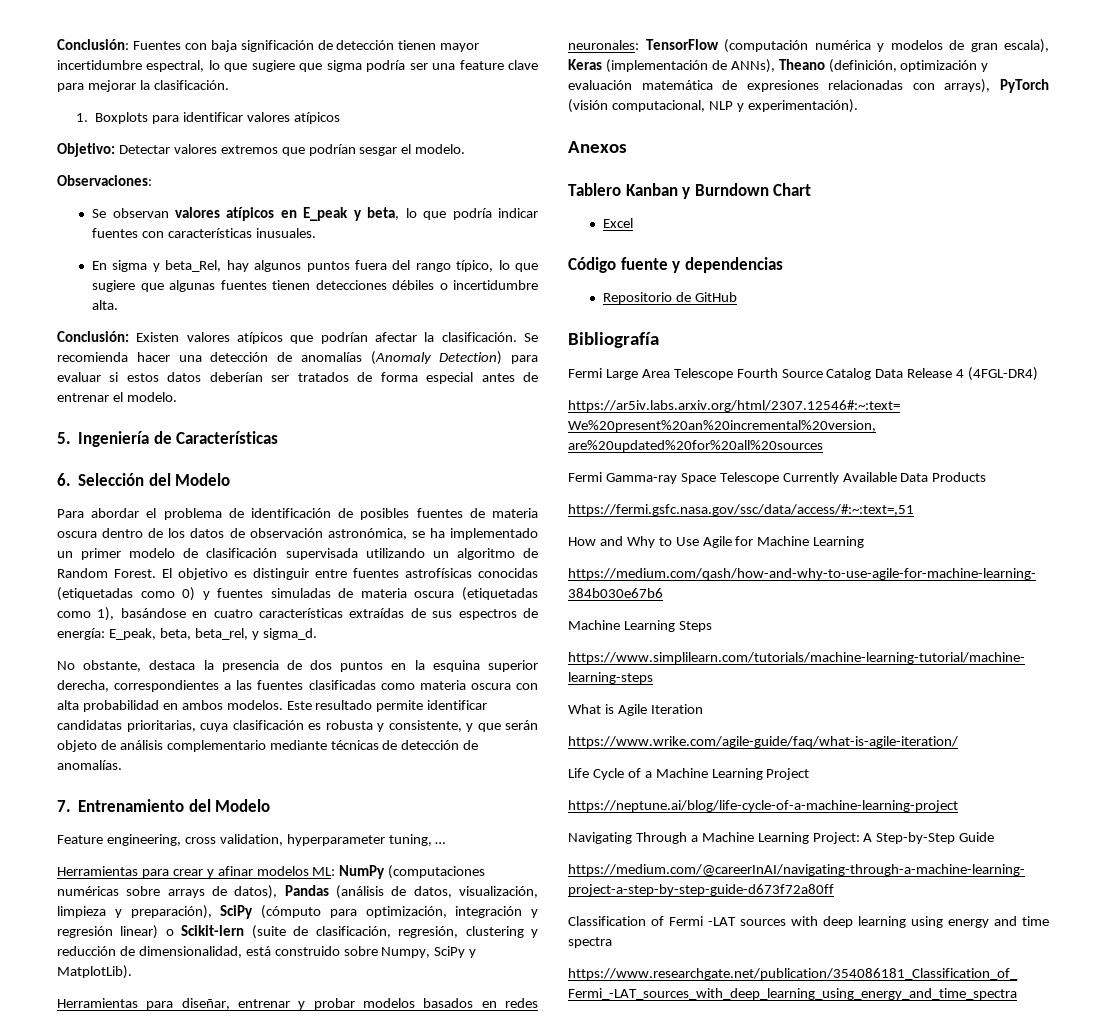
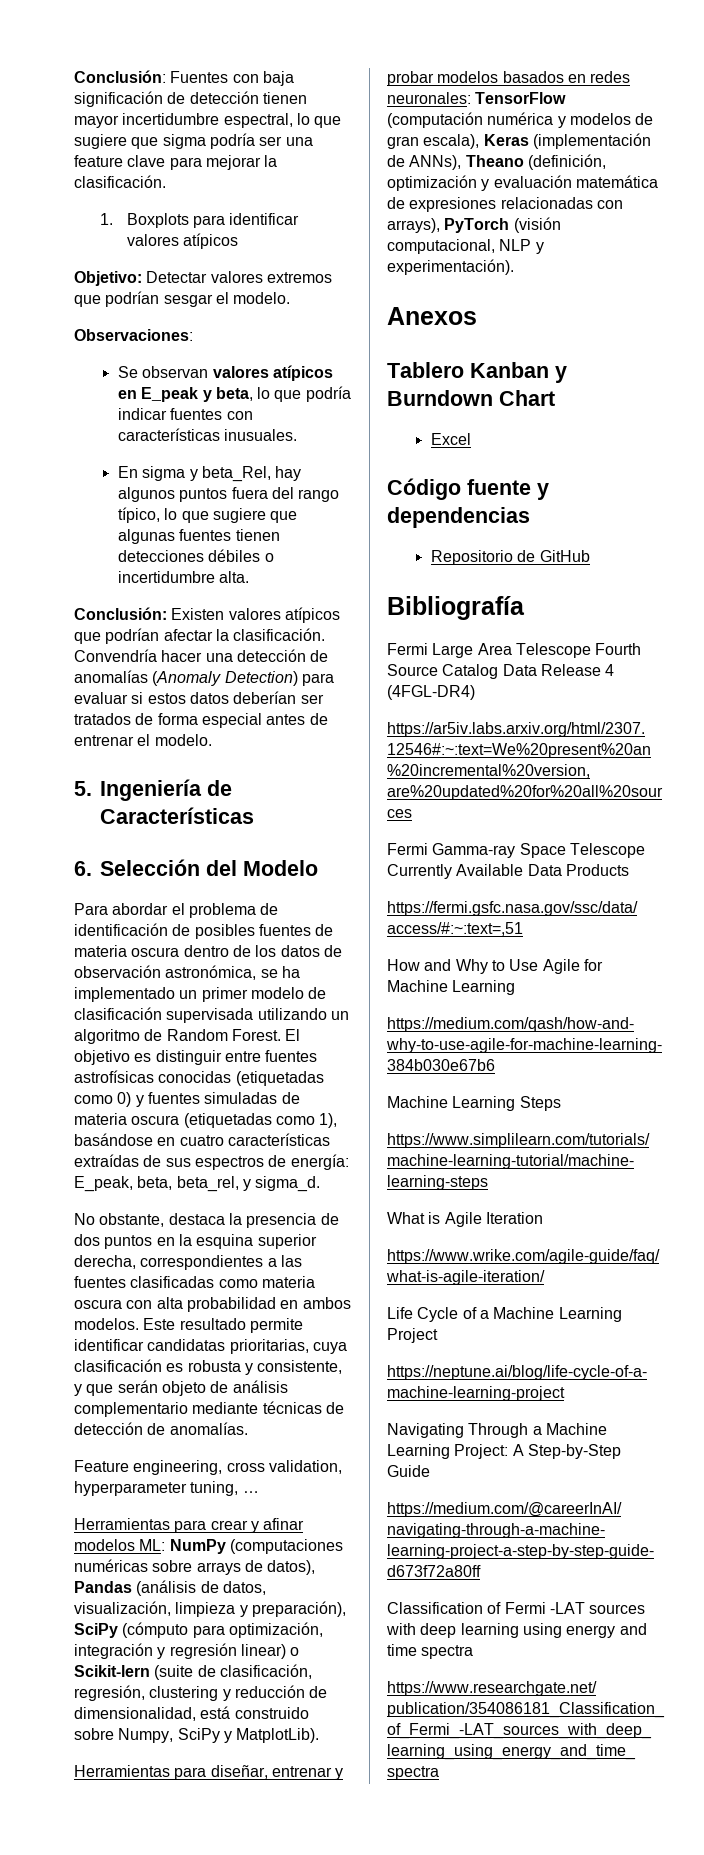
- Se recomienda hacer una detección de anomalías (Anomaly Detection) para evaluar si estos datos deberían ser tratados de forma especial antes de entrenar el modelo.
+ Convendría hacer una detección de anomalías (Anomaly Detection) para evaluar si estos datos deberían ser tratados de forma especial antes de entrenar el modelo.
- 7. Entrenamiento del Modelo

